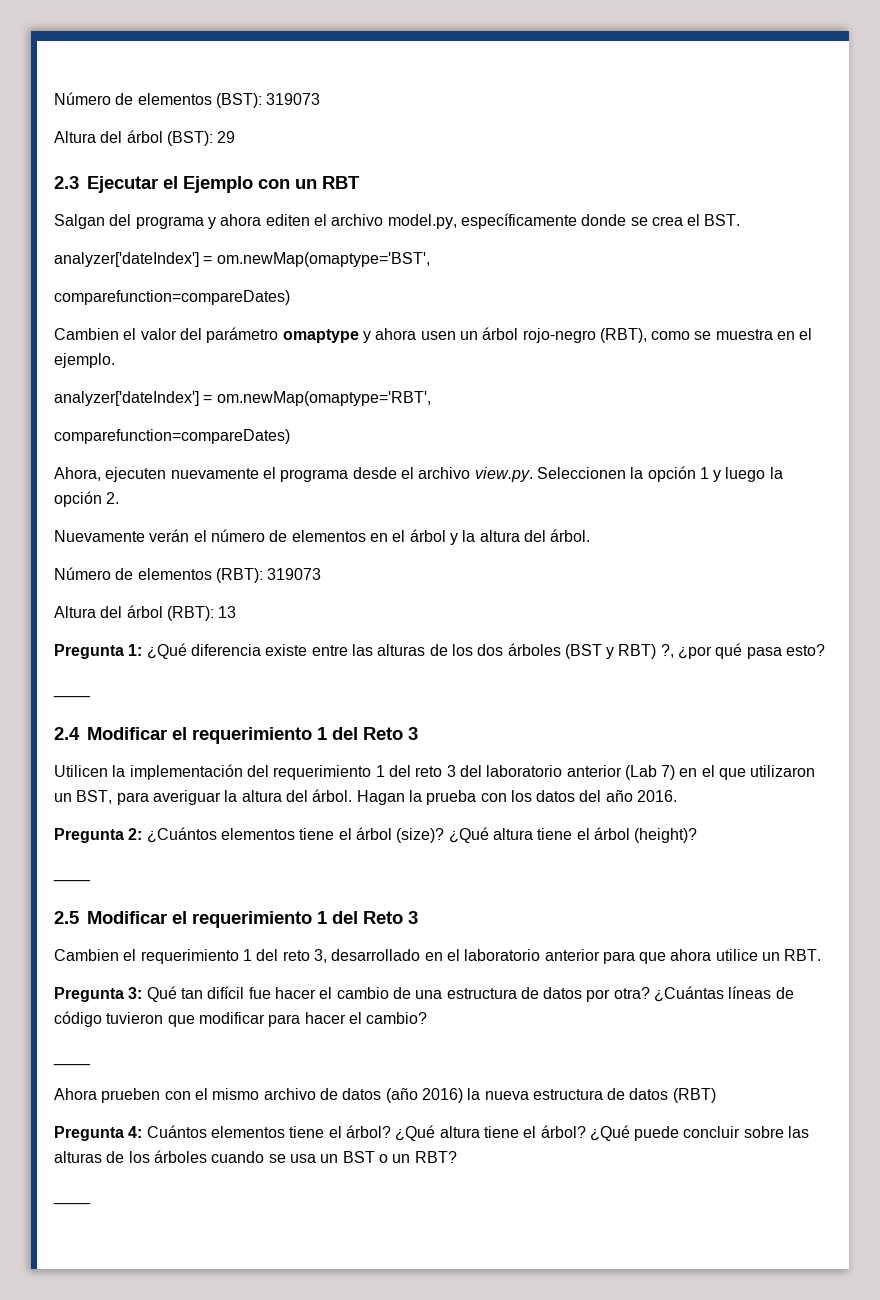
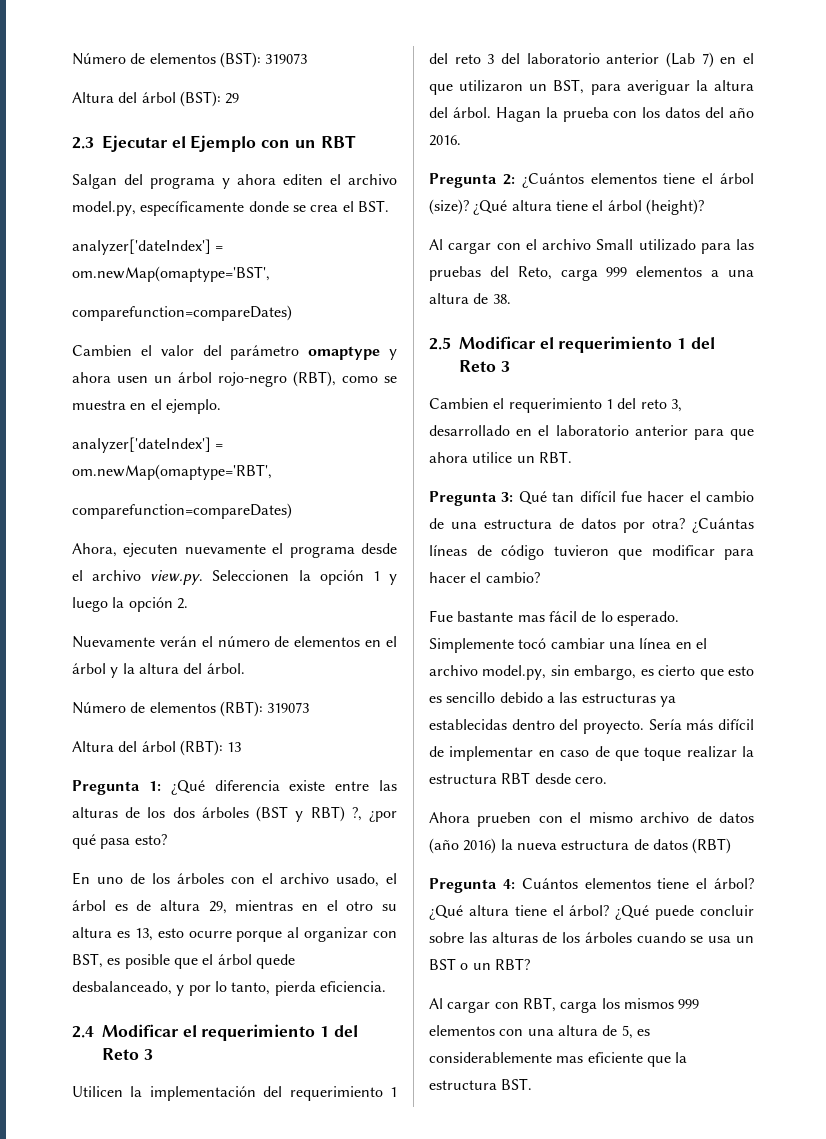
  Pregunta 1: ¿Qué diferencia existe entre las alturas de los dos árboles (BST y RBT) ?, ¿por qué pasa esto?
- ____
+ En uno de los árboles con el archivo usado, el árbol es de altura 29, mientras en el otro su altura es 13, esto ocurre porque al organizar con BST, es posible que el árbol quede desbalanceado, y por lo tanto, pierda eficiencia.
  ¿Qué altura tiene el árbol (height)?
- ____
+ Al cargar con el archivo Small utilizado para las pruebas del Reto, carga 999 elementos a una altura de 38.
  ¿Cuántas líneas de código tuvieron que modificar para hacer el cambio?
- ____
+ Fue bastante mas fácil de lo esperado. Simplemente tocó cambiar una línea en el archivo model.py, sin embargo, es cierto que esto es sencillo debido a las estructuras ya establecidas dentro del proyecto. Sería más difícil de implementar en caso de que toque realizar la estructura RBT desde cero.
  ¿Qué puede concluir sobre las alturas de los árboles cuando se usa un BST o un RBT?
- ____
+ Al cargar con RBT, carga los mismos 999 elementos con una altura de 5, es considerablemente mas eficiente que la estructura BST.

